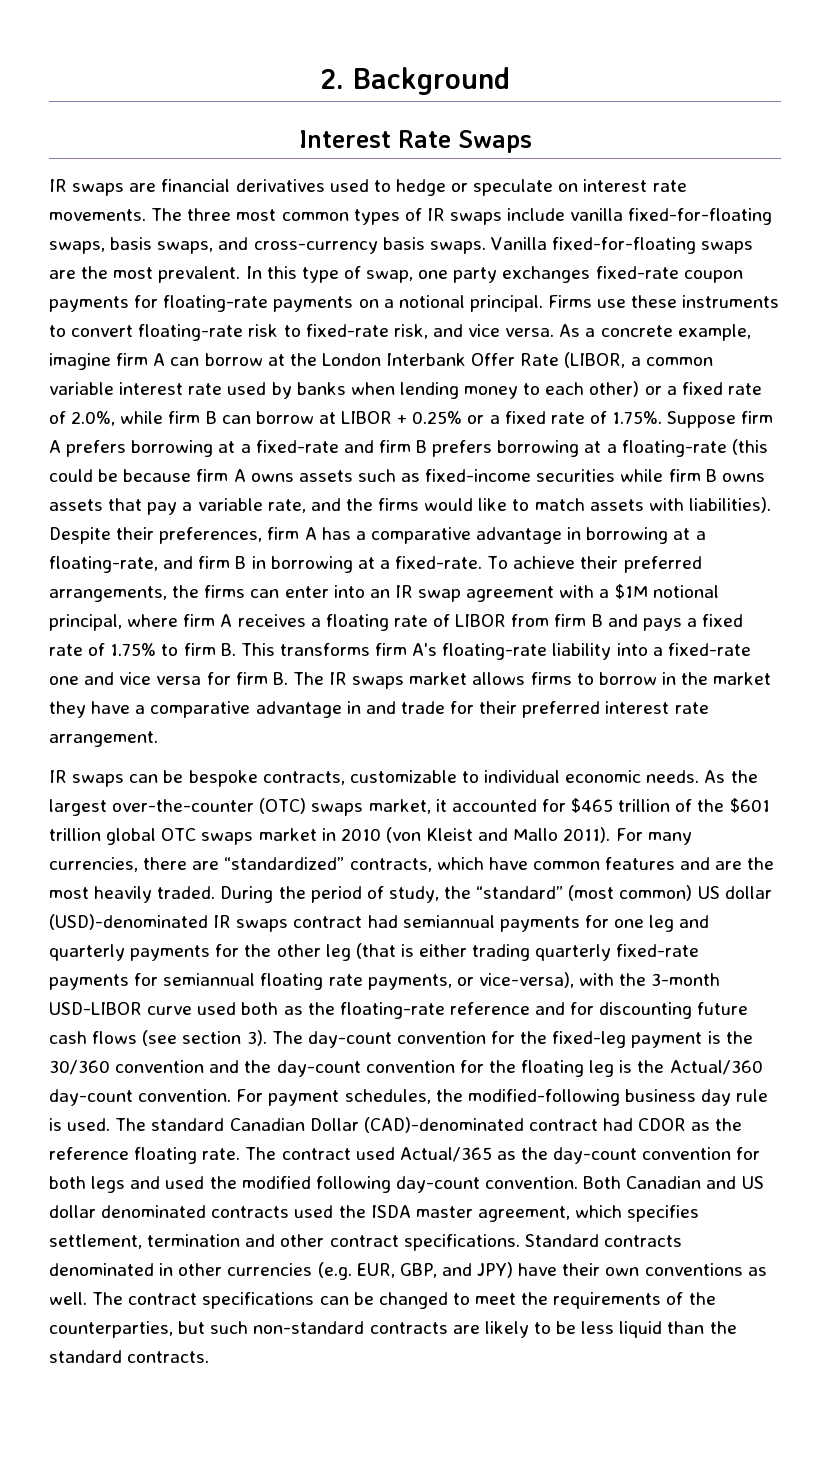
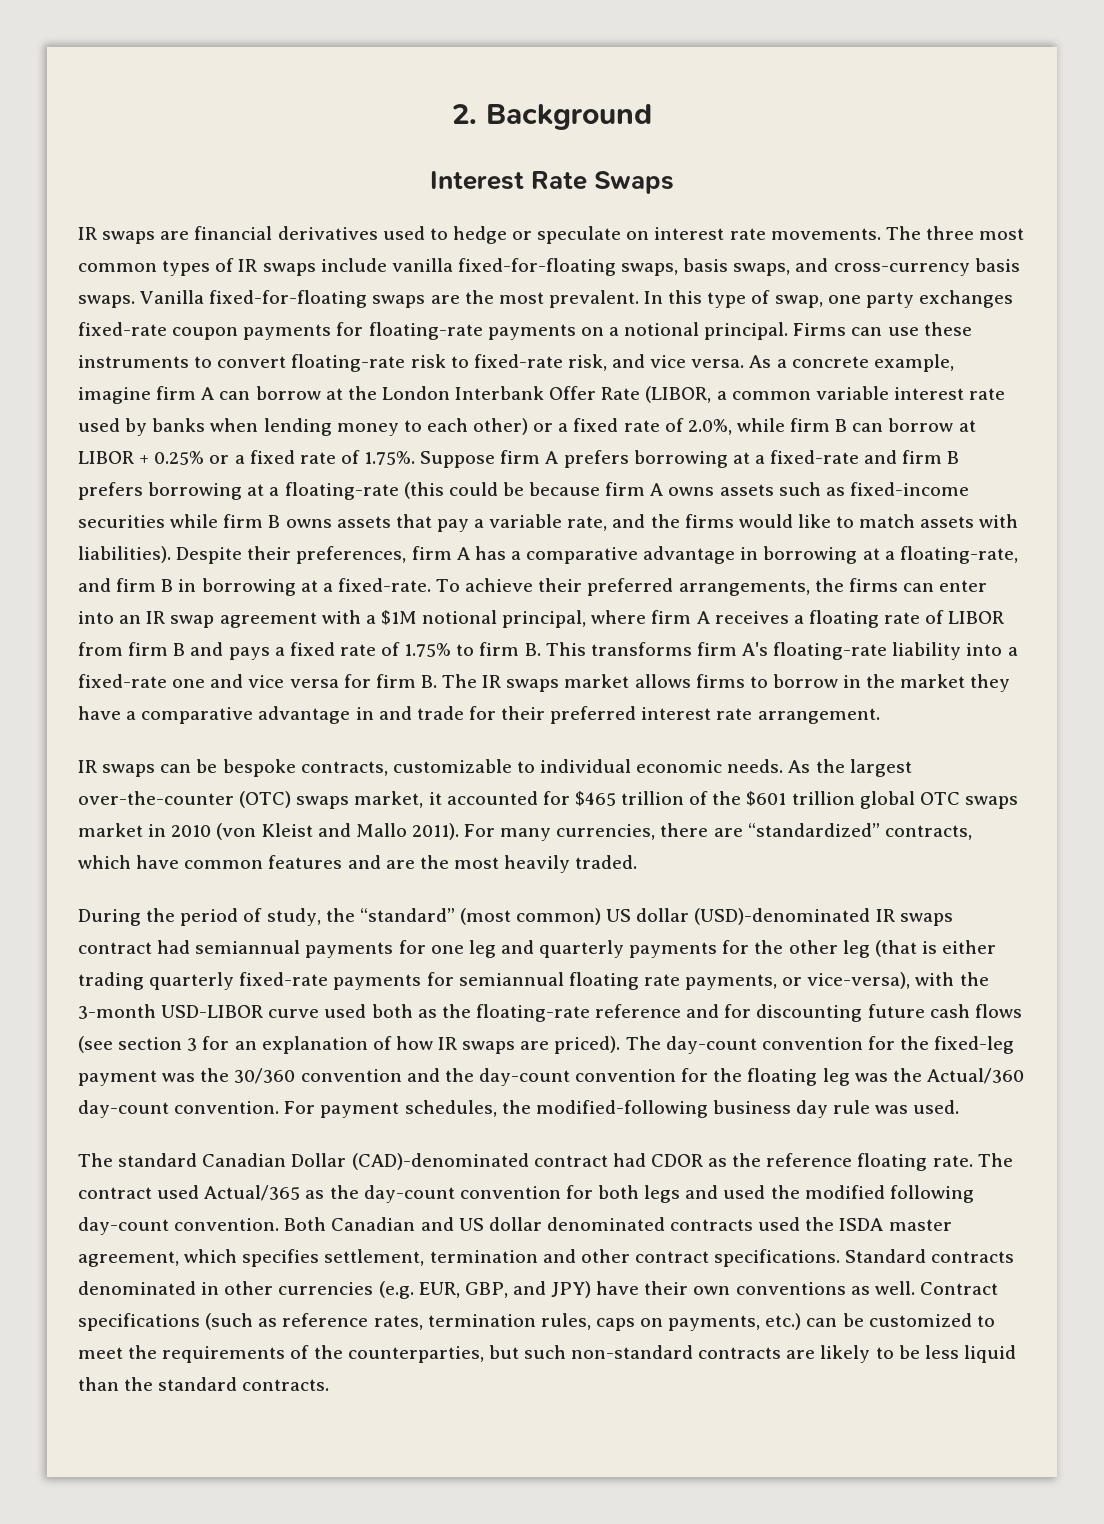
- Firms use these instruments to convert floating-rate risk to fixed-rate risk, and vice versa.
+ Firms can use these instruments to convert floating-rate risk to fixed-rate risk, and vice versa.
- For many currencies, there are “standardized” contracts, which have common features and are the most heavily traded. During the period of study, the “standard” (most common) US dollar (USD)-denominated IR swaps contract had semiannual payments for one leg and quarterly payments for the other leg (that is either trading quarterly fixed-rate payments for semiannual floating rate payments, or vice-versa), with the 3-month USD-LIBOR curve used both as the floating-rate reference and for discounting future cash flows (see section 3).
+ For many currencies, there are “standardized” contracts, which have common features and are the most heavily traded.
+ During the period of study, the “standard” (most common) US dollar (USD)-denominated IR swaps contract had semiannual payments for one leg and quarterly payments for the other leg (that is either trading quarterly fixed-rate payments for semiannual floating rate payments, or vice-versa), with the 3-month USD-LIBOR curve used both as the floating-rate reference and for discounting future cash flows (see section 3 for an explanation of how IR swaps are priced).
- The day-count convention for the fixed-leg payment is the 30/360 convention and the day-count convention for the floating leg is the Actual/360 day-count convention.
+ The day-count convention for the fixed-leg payment was the 30/360 convention and the day-count convention for the floating leg was the Actual/360 day-count convention.
- For payment schedules, the modified-following business day rule is used. The standard Canadian Dollar (CAD)-denominated contract had CDOR as the reference floating rate.
+ For payment schedules, the modified-following business day rule was used.
+ The standard Canadian Dollar (CAD)-denominated contract had CDOR as the reference floating rate.
- The contract specifications can be changed to meet the requirements of the counterparties, but such non-standard contracts are likely to be less liquid than the standard contracts.
+ Contract specifications (such as reference rates, termination rules, caps on payments, etc.) can be customized to meet the requirements of the counterparties, but such non-standard contracts are likely to be less liquid than the standard contracts.

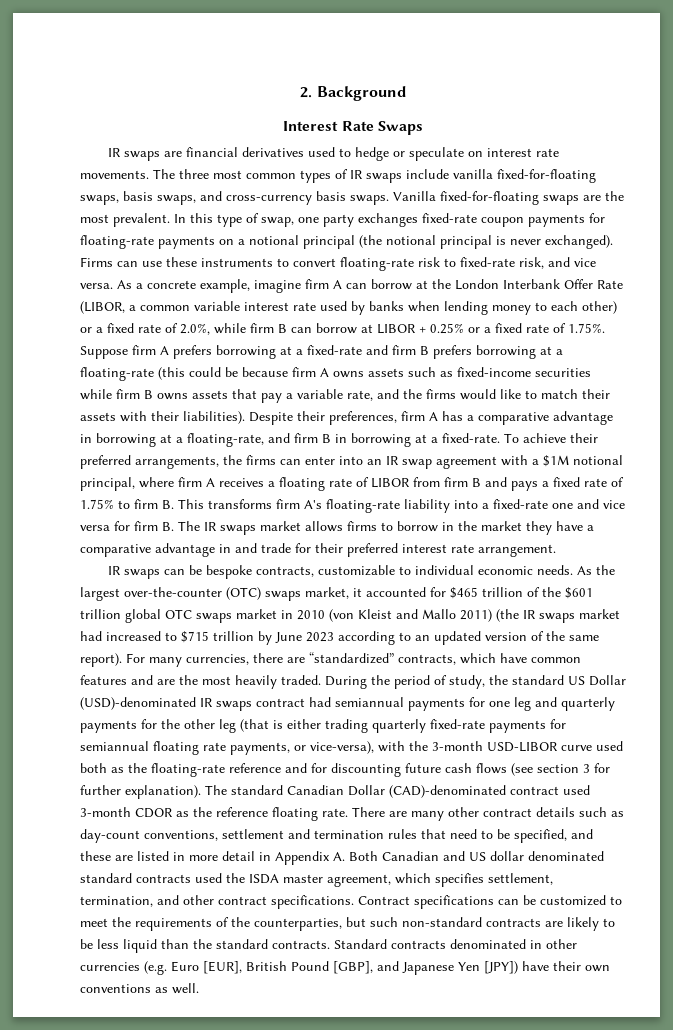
- In this type of swap, one party exchanges fixed-rate coupon payments for floating-rate payments on a notional principal.
+ In this type of swap, one party exchanges fixed-rate coupon payments for floating-rate payments on a notional principal (the notional principal is never exchanged).
- As a concrete example, imagine firm A can borrow at the London Interbank Offer Rate (LIBOR, a common variable interest rate used by banks when lending money to each other) or a fixed rate of 2.0%, while firm B can borrow at LIBOR + 0.25% or a fixed rate of 1.75%. Suppose firm A prefers borrowing at a fixed-rate and firm B prefers borrowing at a floating-rate (this could be because firm A owns assets such as fixed-income securities while firm B owns assets that pay a variable rate, and the firms would like to match assets with liabilities).
+ As a concrete example, imagine firm A can borrow at the London Interbank Offer Rate (LIBOR, a common variable interest rate used by banks when lending money to each other) or a fixed rate of 2.0%, while firm B can borrow at LIBOR + 0.25% or a fixed rate of 1.75%. Suppose firm A prefers borrowing at a fixed-rate and firm B prefers borrowing at a floating-rate (this could be because firm A owns assets such as fixed-income securities while firm B owns assets that pay a variable rate, and the firms would like to match their assets with their liabilities).
- As the largest over-the-counter (OTC) swaps market, it accounted for $465 trillion of the $601 trillion global OTC swaps market in 2010 (von Kleist and Mallo 2011).
+ As the largest over-the-counter (OTC) swaps market, it accounted for $465 trillion of the $601 trillion global OTC swaps market in 2010 (von Kleist and Mallo 2011) (the IR swaps market had increased to $715 trillion by June 2023 according to an updated version of the same report).
- For many currencies, there are “standardized” contracts, which have common features and are the most heavily traded.
- During the period of study, the “standard” (most common) US dollar (USD)-denominated IR swaps contract had semiannual payments for one leg and quarterly payments for the other leg (that is either trading quarterly fixed-rate payments for semiannual floating rate payments, or vice-versa), with the 3-month USD-LIBOR curve used both as the floating-rate reference and for discounting future cash flows (see section 3 for an explanation of how IR swaps are priced). The day-count convention for the fixed-leg payment was the 30/360 convention and the day-count convention for the floating leg was the Actual/360 day-count convention. For payment schedules, the modified-following business day rule was used.
- The standard Canadian Dollar (CAD)-denominated contract had CDOR as the reference floating rate.
+ For many currencies, there are “standardized” contracts, which have common features and are the most heavily traded. During the period of study, the standard US Dollar (USD)-denominated IR swaps contract had semiannual payments for one leg and quarterly payments for the other leg (that is either trading quarterly fixed-rate payments for semiannual floating rate payments, or vice-versa), with the 3-month USD-LIBOR curve used both as the floating-rate reference and for discounting future cash flows (see section 3 for further explanation). The standard Canadian Dollar (CAD)-denominated contract used 3-month CDOR as the reference floating rate.
- The contract used Actual/365 as the day-count convention for both legs and used the modified following day-count convention. Both Canadian and US dollar denominated contracts used the ISDA master agreement, which specifies settlement, termination and other contract specifications.
+ There are many other contract details such as day-count conventions, settlement and termination rules that need to be specified, and these are listed in more detail in Appendix A. Both Canadian and US dollar denominated standard contracts used the ISDA master agreement, which specifies settlement, termination, and other contract specifications.
- Standard contracts denominated in other currencies (e.g. EUR, GBP, and JPY) have their own conventions as well. Contract specifications (such as reference rates, termination rules, caps on payments, etc.) can be customized to meet the requirements of the counterparties, but such non-standard contracts are likely to be less liquid than the standard contracts.
+ Contract specifications can be customized to meet the requirements of the counterparties, but such non-standard contracts are likely to be less liquid than the standard contracts.
+ Standard contracts denominated in other currencies (e.g. Euro [EUR], British Pound [GBP], and Japanese Yen [JPY]) have their own conventions as well.

